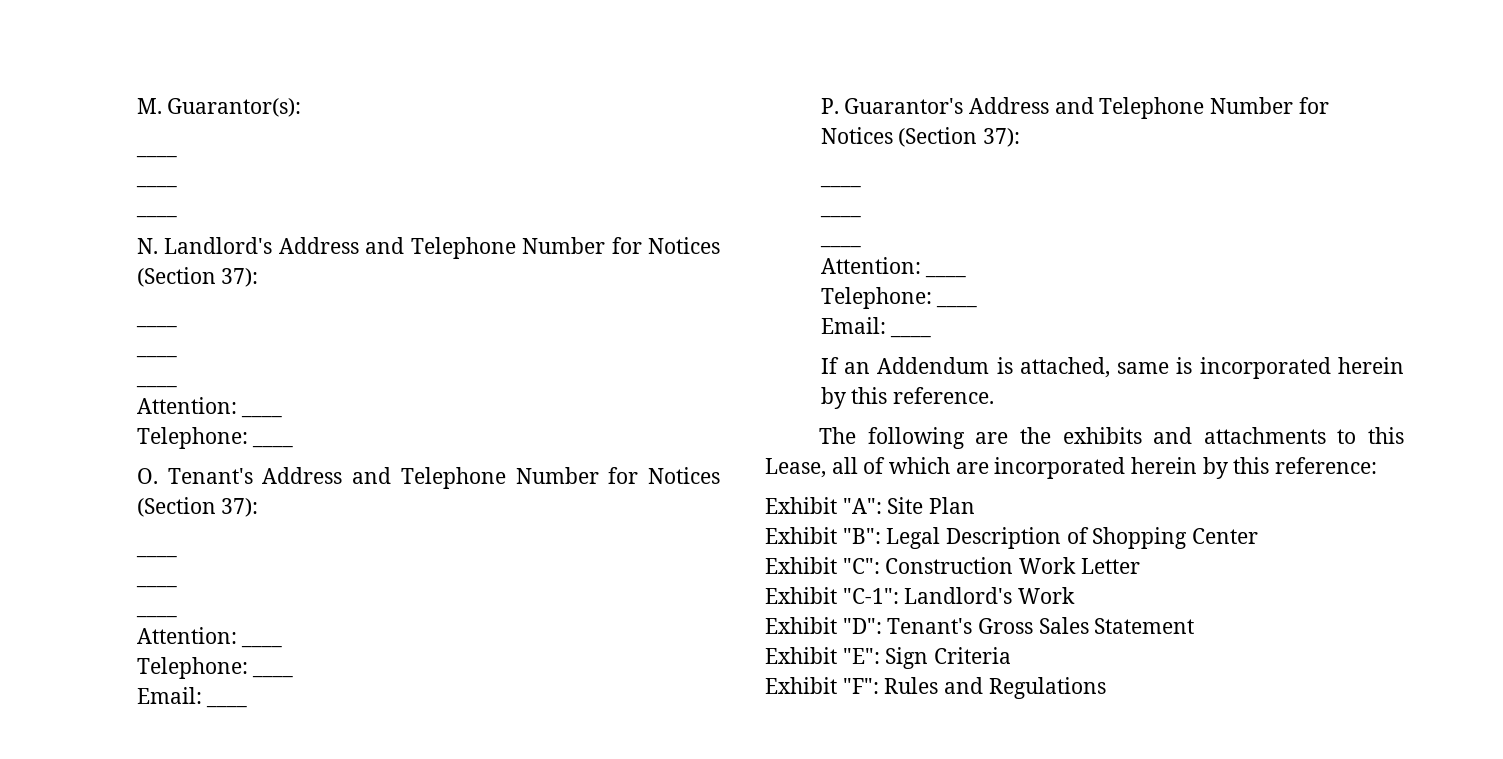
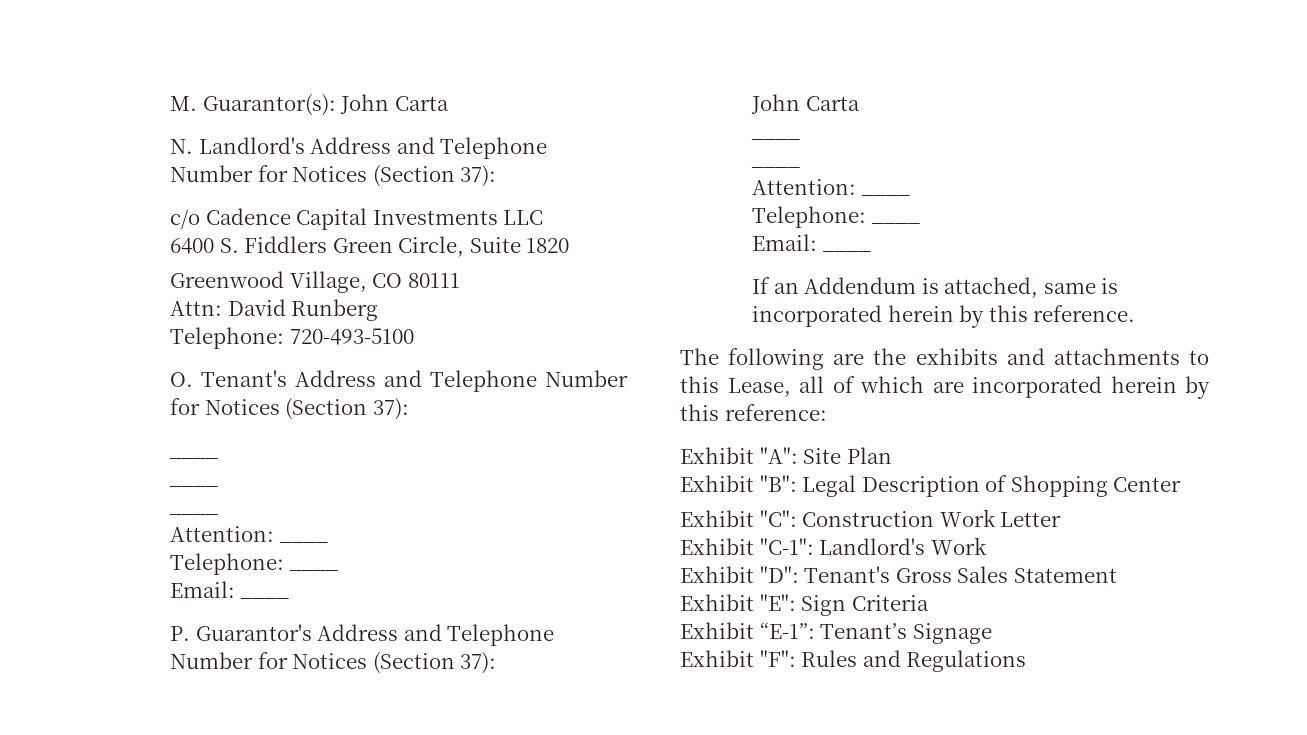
- M. Guarantor(s):
- ____
- ____
- ____
+ M. Guarantor(s): John Carta
  N. Landlord's Address and Telephone Number for Notices (Section 37):
- ____
- ____
- ____
- Attention: ____
- Telephone: ____
+ c/o Cadence Capital Investments LLC
+ 6400 S. Fiddlers Green Circle, Suite 1820
+ Greenwood Village, CO 80111
+ Attn: David Runberg
+ Telephone: 720-493-5100
  P. Guarantor's Address and Telephone Number for Notices (Section 37):
- ____
+ John Carta
+ Exhibit “E-1”: Tenant’s Signage

